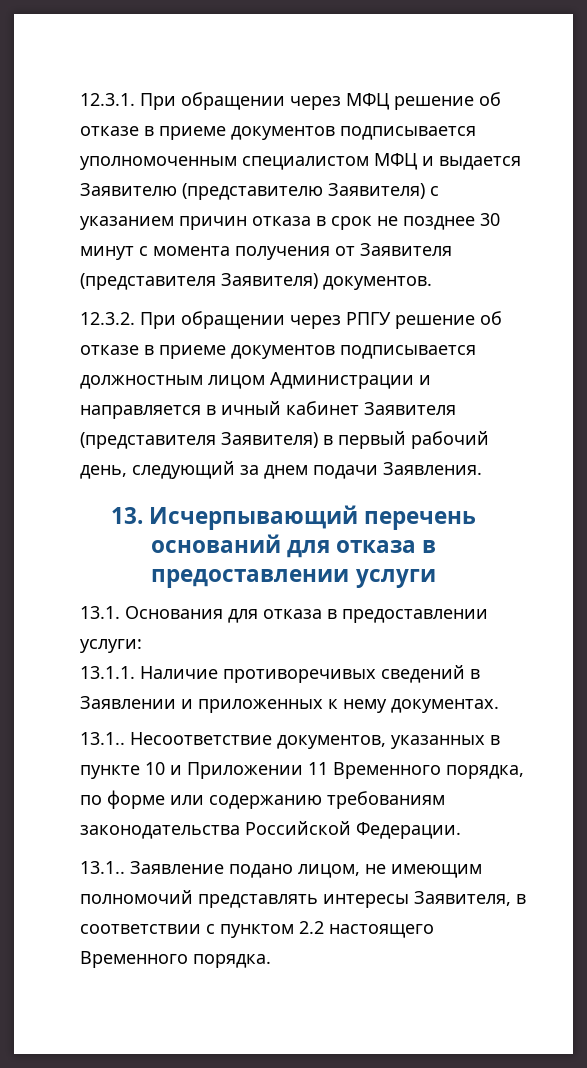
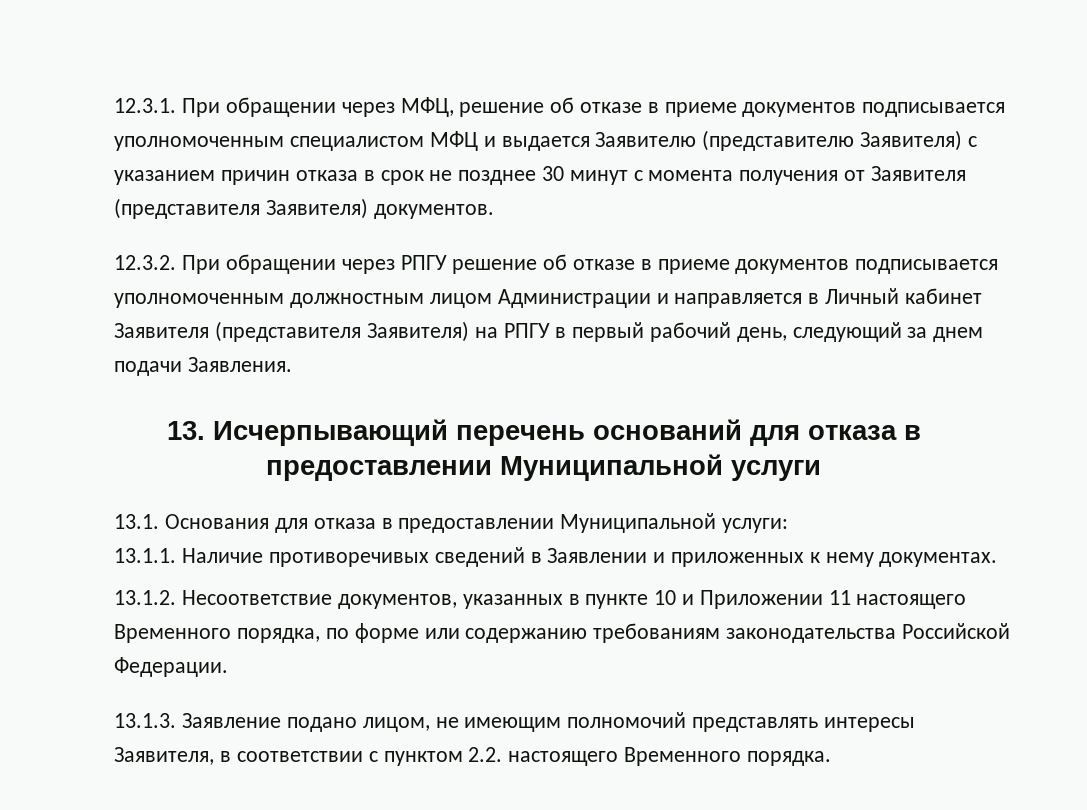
- 12.3.1. При обращении через МФЦ решение об отказе в приеме документов подписывается уполномоченным специалистом МФЦ и выдается Заявителю (представителю Заявителя) с указанием причин отказа в срок не позднее 30 минут с момента получения от Заявителя (представителя Заявителя) документов.
+ 12.3.1. При обращении через МФЦ, решение об отказе в приеме документов подписывается уполномоченным специалистом МФЦ и выдается Заявителю (представителю Заявителя) с указанием причин отказа в срок не позднее 30 минут с момента получения от Заявителя (представителя Заявителя) документов.
- 12.3.2. При обращении через РПГУ решение об отказе в приеме документов подписывается должностным лицом Администрации и направляется в ичный кабинет Заявителя (представителя Заявителя) в первый рабочий день, следующий за днем подачи Заявления.
+ 12.3.2. При обращении через РПГУ решение об отказе в приеме документов подписывается уполномоченным должностным лицом Администрации и направляется в Личный кабинет Заявителя (представителя Заявителя) на РПГУ в первый рабочий день, следующий за днем подачи Заявления.
- 13. Исчерпывающий перечень оснований для отказа в предоставлении услуги
+ 13. Исчерпывающий перечень оснований для отказа в предоставлении Муниципальной услуги
- 13.1. Основания для отказа в предоставлении услуги:
+ 13.1. Основания для отказа в предоставлении Муниципальной услуги:
- 13.1.. Несоответствие документов, указанных в пункте 10 и Приложении 11 Временного порядка, по форме или содержанию требованиям законодательства Российской Федерации.
+ 13.1.2. Несоответствие документов, указанных в пункте 10 и Приложении 11 настоящего Временного порядка, по форме или содержанию требованиям законодательства Российской Федерации.
- 13.1.. Заявление подано лицом, не имеющим полномочий представлять интересы Заявителя, в соответствии с пунктом 2.2 настоящего Временного порядка.
+ 13.1.3. Заявление подано лицом, не имеющим полномочий представлять интересы Заявителя, в соответствии с пунктом 2.2. настоящего Временного порядка.

